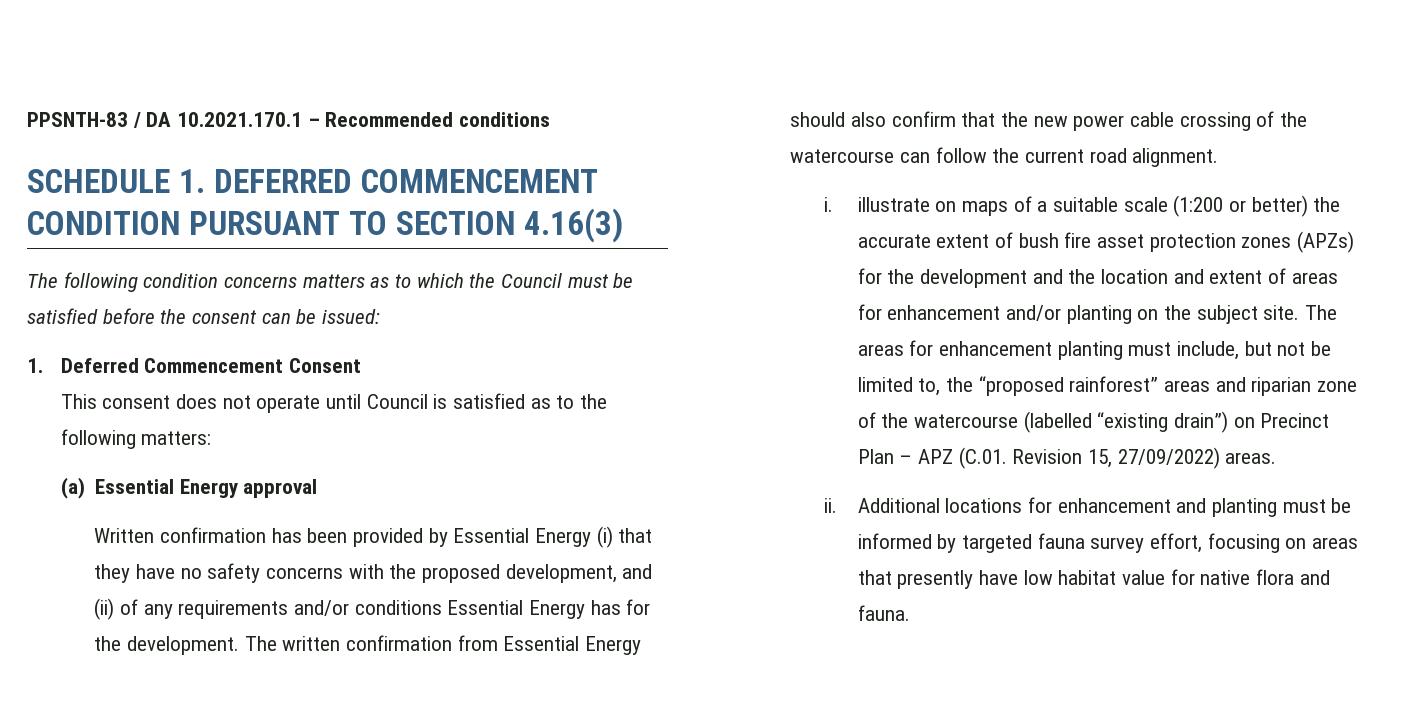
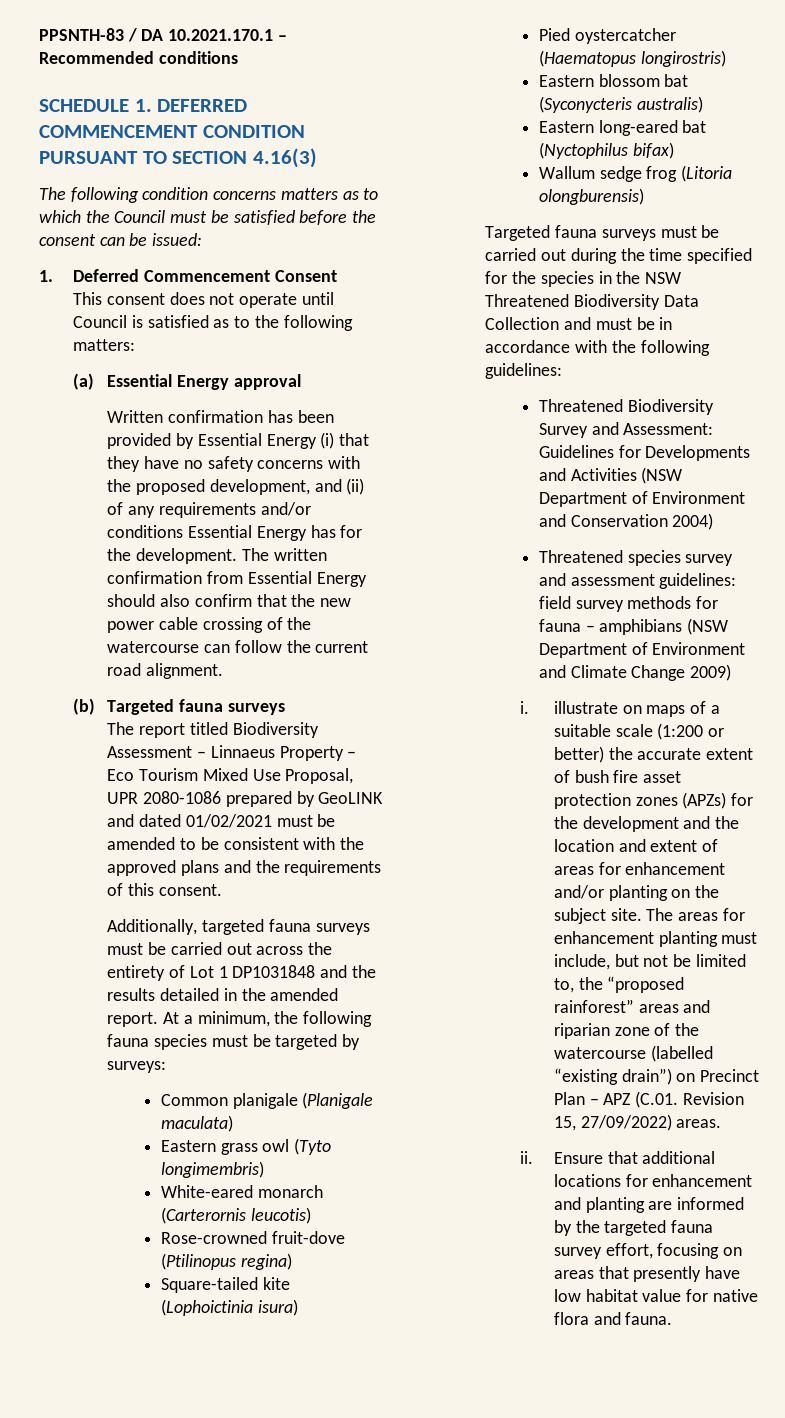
+ (b) Targeted fauna surveys
+ The report titled Biodiversity Assessment – Linnaeus Property – Eco Tourism Mixed Use Proposal, UPR 2080-1086 prepared by GeoLINK and dated 01/02/2021 must be amended to be consistent with the approved plans and the requirements of this consent.
+ Additionally, targeted fauna surveys must be carried out across the entirety of Lot 1 DP1031848 and the results detailed in the amended report. At a minimum, the following fauna species must be targeted by surveys:
+ Common planigale (Planigale maculata)
+ Eastern grass owl (Tyto longimembris)
+ White-eared monarch (Carterornis leucotis)
+ Rose-crowned fruit-dove (Ptilinopus regina)
+ Square-tailed kite (Lophoictinia isura)
+ Pied oystercatcher (Haematopus longirostris)
+ Eastern blossom bat (Syconycteris australis)
+ Eastern long-eared bat (Nyctophilus bifax)
+ Wallum sedge frog (Litoria olongburensis)
+ Targeted fauna surveys must be carried out during the time specified for the species in the NSW Threatened Biodiversity Data Collection and must be in accordance with the following guidelines:
+ Threatened Biodiversity Survey and Assessment: Guidelines for Developments and Activities (NSW Department of Environment and Conservation 2004)
+ Threatened species survey and assessment guidelines: field survey methods for fauna – amphibians (NSW Department of Environment and Climate Change 2009)
- Additional locations for enhancement and planting must be informed by targeted fauna survey effort, focusing on areas that presently have low habitat value for native flora and fauna.
+ Ensure that additional locations for enhancement and planting are informed by the targeted fauna survey effort, focusing on areas that presently have low habitat value for native flora and fauna.

